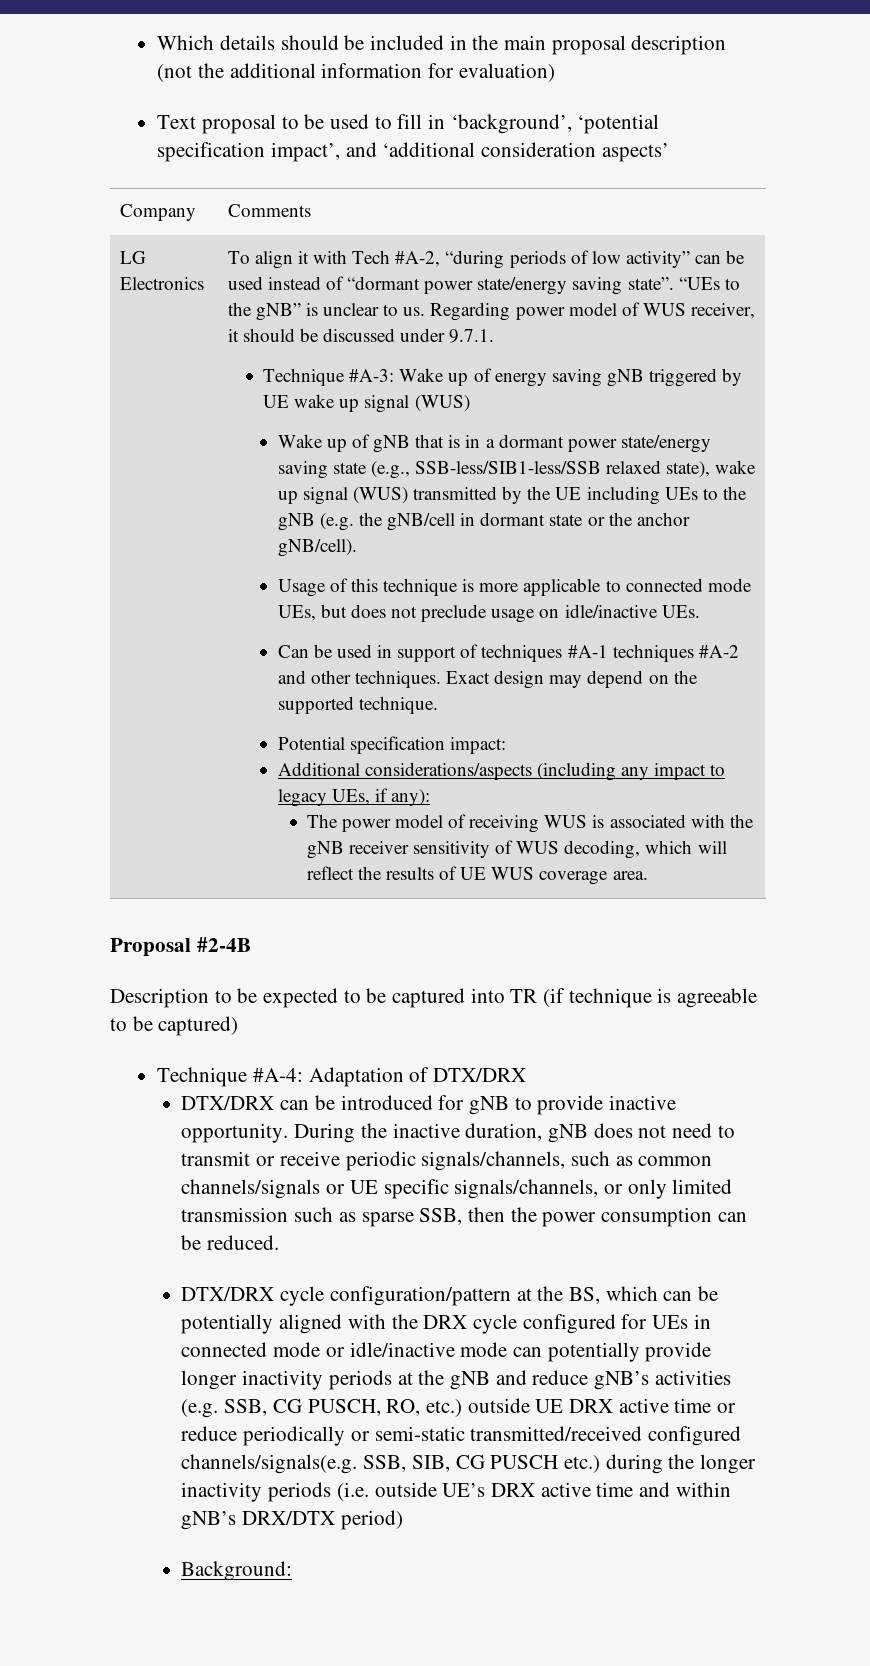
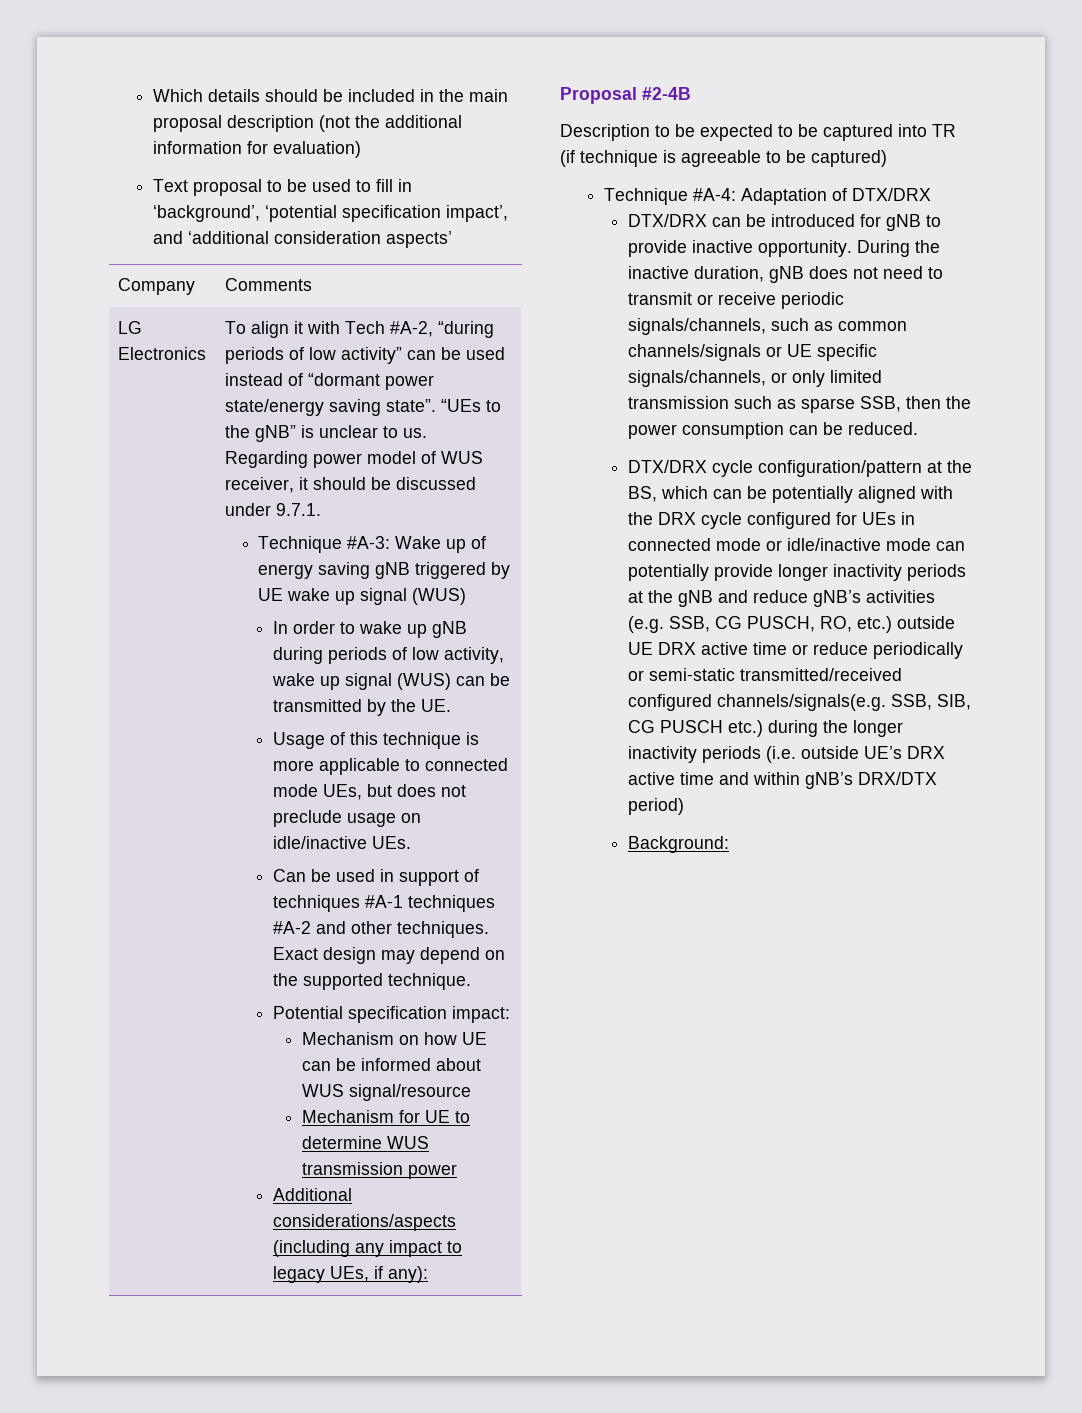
- Wake up of gNB that is in a dormant power state/energy saving state (e.g., SSB-less/SIB1-less/SSB relaxed state), wake up signal (WUS) transmitted by the UE including UEs to the gNB (e.g. the gNB/cell in dormant state or the anchor gNB/cell).
+ In order to wake up gNB during periods of low activity, wake up signal (WUS) can be transmitted by the UE.
+ Mechanism on how UE can be informed about WUS signal/resource
+ Mechanism for UE to determine WUS transmission power
- The power model of receiving WUS is associated with the gNB receiver sensitivity of WUS decoding, which will reflect the results of UE WUS coverage area.

